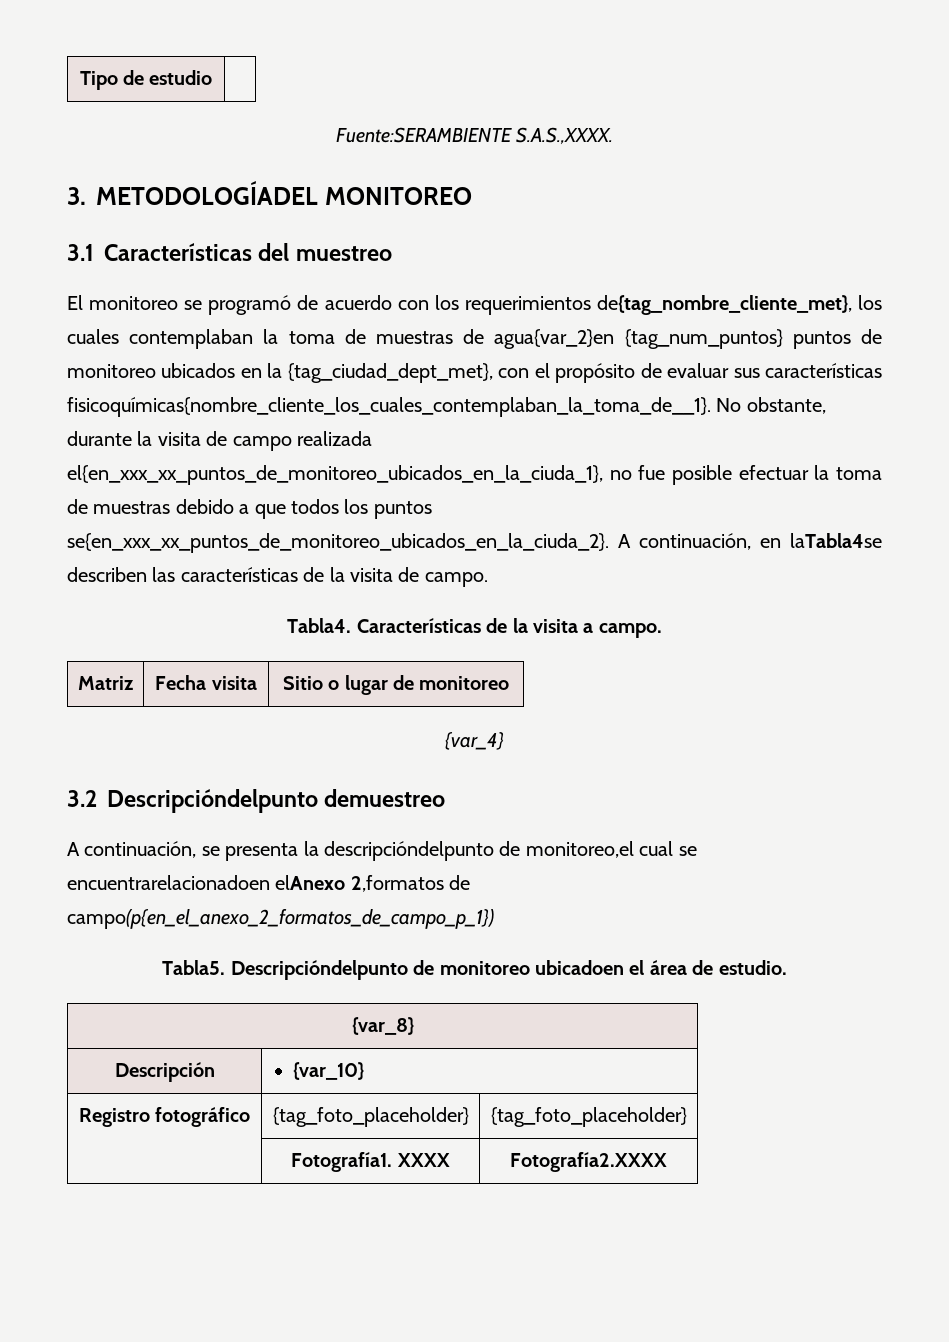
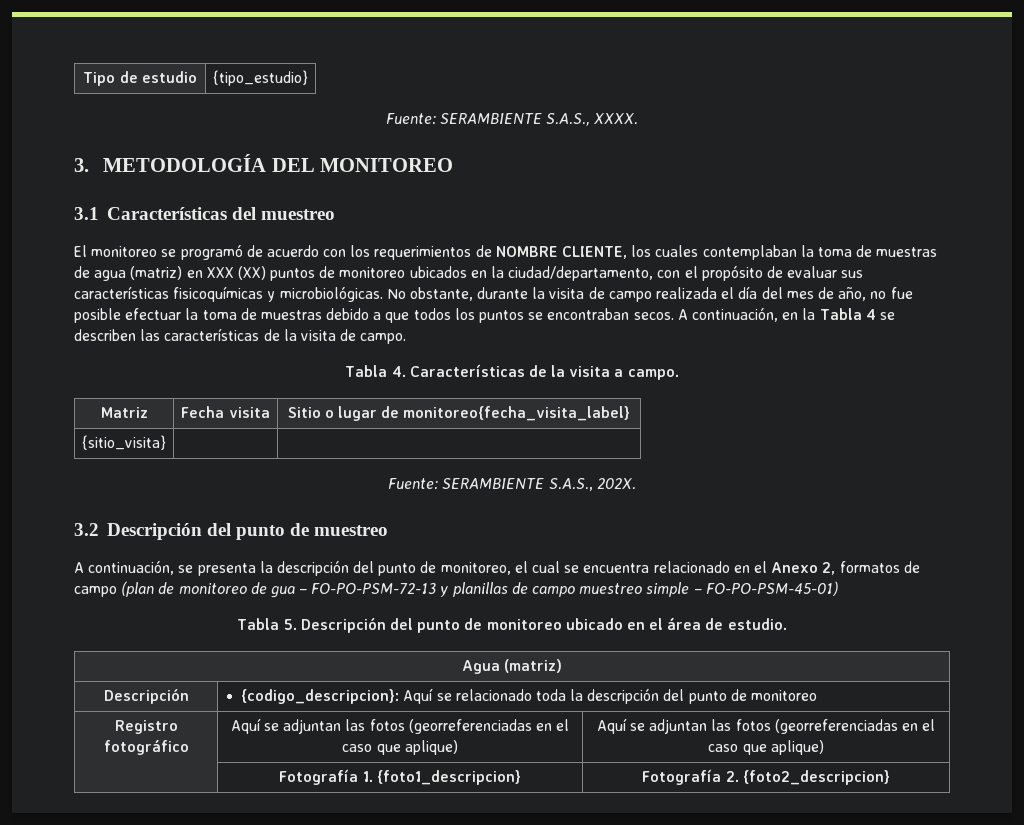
- Tipo de estudio |
- Fuente:SERAMBIENTE S.A.S.,XXXX.
+ Tipo de estudio | {tipo_estudio}
+ Fuente: SERAMBIENTE S.A.S., XXXX.
- 3. METODOLOGÍADEL MONITOREO
+ 3. METODOLOGÍA DEL MONITOREO
- El monitoreo se programó de acuerdo con los requerimientos de{tag_nombre_cliente_met}, los cuales contemplaban la toma de muestras de agua{var_2}en {tag_num_puntos} puntos de monitoreo ubicados en la {tag_ciudad_dept_met}, con el propósito de evaluar sus características fisicoquímicas{nombre_cliente_los_cuales_contemplaban_la_toma_de__1}.
+ El monitoreo se programó de acuerdo con los requerimientos de NOMBRE CLIENTE, los cuales contemplaban la toma de muestras de agua (matriz) en XXX (XX) puntos de monitoreo ubicados en la ciudad/departamento, con el propósito de evaluar sus características fisicoquímicas y microbiológicas.
- No obstante, durante la visita de campo realizada el{en_xxx_xx_puntos_de_monitoreo_ubicados_en_la_ciuda_1}, no fue posible efectuar la toma de muestras debido a que todos los puntos se{en_xxx_xx_puntos_de_monitoreo_ubicados_en_la_ciuda_2}. A continuación, en laTabla4se describen las características de la visita de campo.
+ No obstante, durante la visita de campo realizada el día del mes de año, no fue posible efectuar la toma de muestras debido a que todos los puntos se encontraban secos. A continuación, en la Tabla 4 se describen las características de la visita de campo.
- Tabla4. Características de la visita a campo.
+ Tabla 4. Características de la visita a campo.
- Matriz | Fecha visita | Sitio o lugar de monitoreo
- {var_4}
- 3.2 Descripcióndelpunto demuestreo
+ Matriz | Fecha visita | Sitio o lugar de monitoreo{fecha_visita_label}
+ {sitio_visita} | |
+ Fuente: SERAMBIENTE S.A.S., 202X.
+ 3.2 Descripción del punto de muestreo
- A continuación, se presenta la descripcióndelpunto de monitoreo,el cual se encuentrarelacionadoen elAnexo 2,formatos de campo(p{en_el_anexo_2_formatos_de_campo_p_1})
- Tabla5. Descripcióndelpunto de monitoreo ubicadoen el área de estudio.
+ A continuación, se presenta la descripción del punto de monitoreo, el cual se encuentra relacionado en el Anexo 2, formatos de campo (plan de monitoreo de gua – FO-PO-PSM-72-13 y planillas de campo muestreo simple – FO-PO-PSM-45-01)
+ Tabla 5. Descripción del punto de monitoreo ubicado en el área de estudio.
- {var_8}
+ Agua (matriz)
- Descripción | {var_10}
- Registro fotográfico | {tag_foto_placeholder} | {tag_foto_placeholder}
- | Fotografía1. XXXX | Fotografía2.XXXX
+ Descripción | {codigo_descripcion}: Aquí se relacionado toda la descripción del punto de monitoreo
+ Registro fotográfico | Aquí se adjuntan las fotos (georreferenciadas en el caso que aplique) | Aquí se adjuntan las fotos (georreferenciadas en el caso que aplique)
+ | Fotografía 1. {foto1_descripcion} | Fotografía 2. {foto2_descripcion}

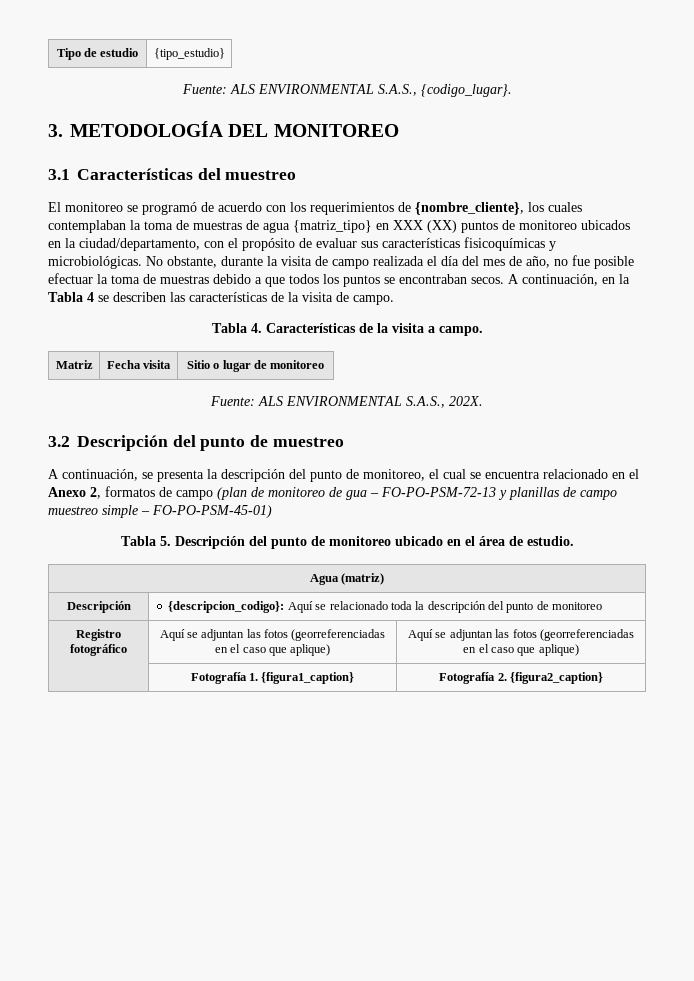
- Fuente: SERAMBIENTE S.A.S., XXXX.
+ Fuente: ALS ENVIRONMENTAL S.A.S., {codigo_lugar}.
- El monitoreo se programó de acuerdo con los requerimientos de NOMBRE CLIENTE, los cuales contemplaban la toma de muestras de agua (matriz) en XXX (XX) puntos de monitoreo ubicados en la ciudad/departamento, con el propósito de evaluar sus características fisicoquímicas y microbiológicas.
+ El monitoreo se programó de acuerdo con los requerimientos de {nombre_cliente}, los cuales contemplaban la toma de muestras de agua {matriz_tipo} en XXX (XX) puntos de monitoreo ubicados en la ciudad/departamento, con el propósito de evaluar sus características fisicoquímicas y microbiológicas.
- Matriz | Fecha visita | Sitio o lugar de monitoreo{fecha_visita_label}
- {sitio_visita} | |
- Fuente: SERAMBIENTE S.A.S., 202X.
+ Matriz | Fecha visita | Sitio o lugar de monitoreo
+ Fuente: ALS ENVIRONMENTAL S.A.S., 202X.
- Descripción | {codigo_descripcion}: Aquí se relacionado toda la descripción del punto de monitoreo
+ Descripción | {descripcion_codigo}: Aquí se relacionado toda la descripción del punto de monitoreo
- | Fotografía 1. {foto1_descripcion} | Fotografía 2. {foto2_descripcion}
+ | Fotografía 1. {figura1_caption} | Fotografía 2. {figura2_caption}

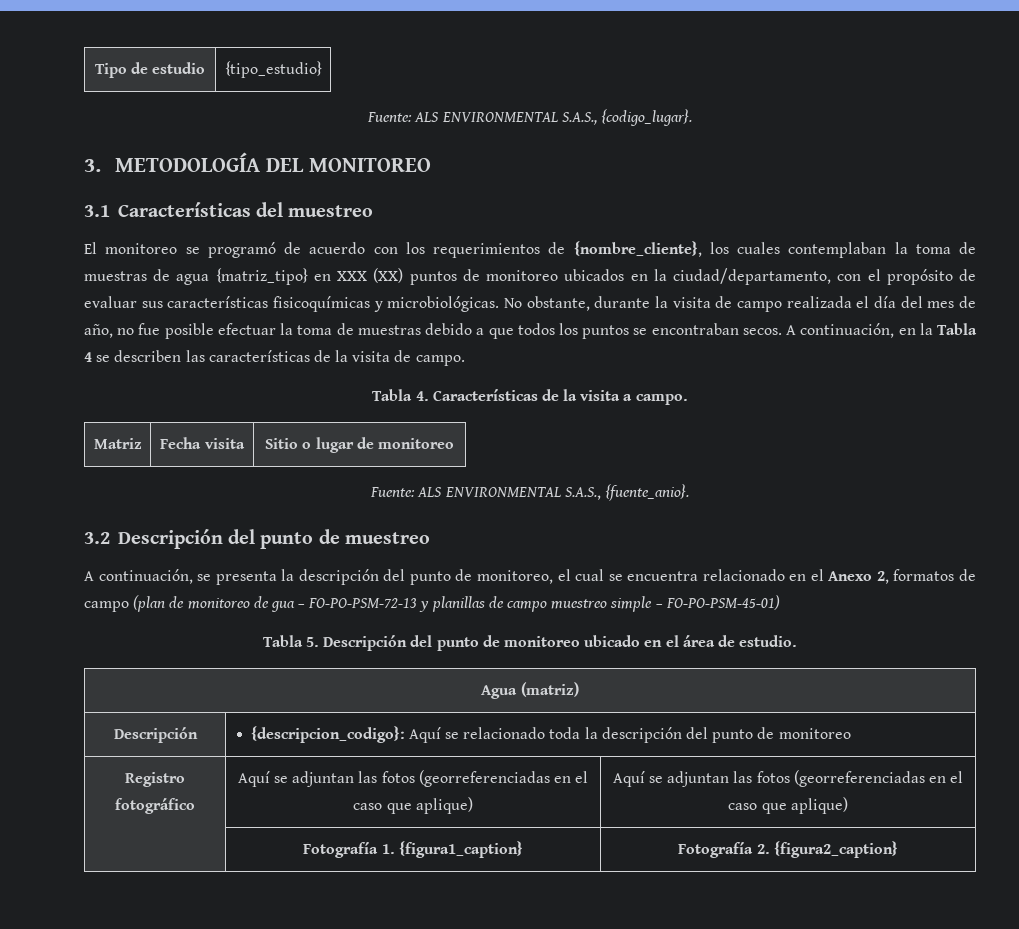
- Fuente: ALS ENVIRONMENTAL S.A.S., 202X.
+ Fuente: ALS ENVIRONMENTAL S.A.S., {fuente_anio}.

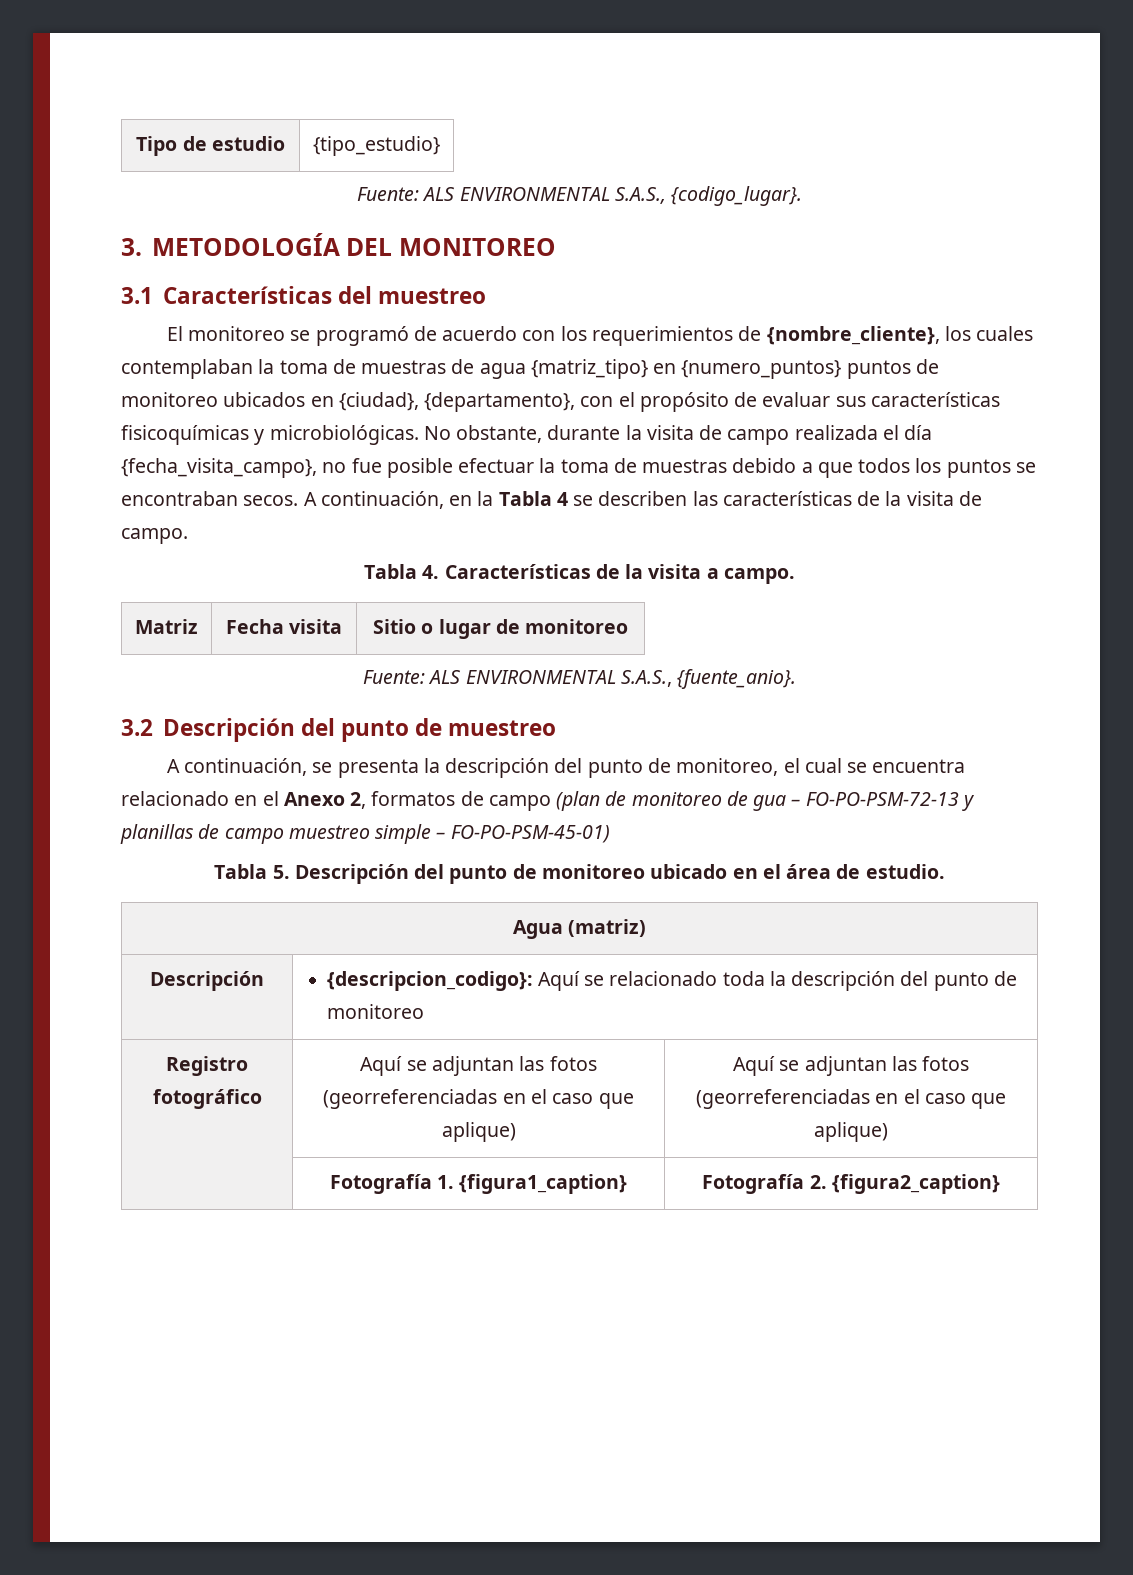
- El monitoreo se programó de acuerdo con los requerimientos de {nombre_cliente}, los cuales contemplaban la toma de muestras de agua {matriz_tipo} en XXX (XX) puntos de monitoreo ubicados en la ciudad/departamento, con el propósito de evaluar sus características fisicoquímicas y microbiológicas.
+ El monitoreo se programó de acuerdo con los requerimientos de {nombre_cliente}, los cuales contemplaban la toma de muestras de agua {matriz_tipo} en {numero_puntos} puntos de monitoreo ubicados en {ciudad}, {departamento}, con el propósito de evaluar sus características fisicoquímicas y microbiológicas.
- No obstante, durante la visita de campo realizada el día del mes de año, no fue posible efectuar la toma de muestras debido a que todos los puntos se encontraban secos.
+ No obstante, durante la visita de campo realizada el día {fecha_visita_campo}, no fue posible efectuar la toma de muestras debido a que todos los puntos se encontraban secos.

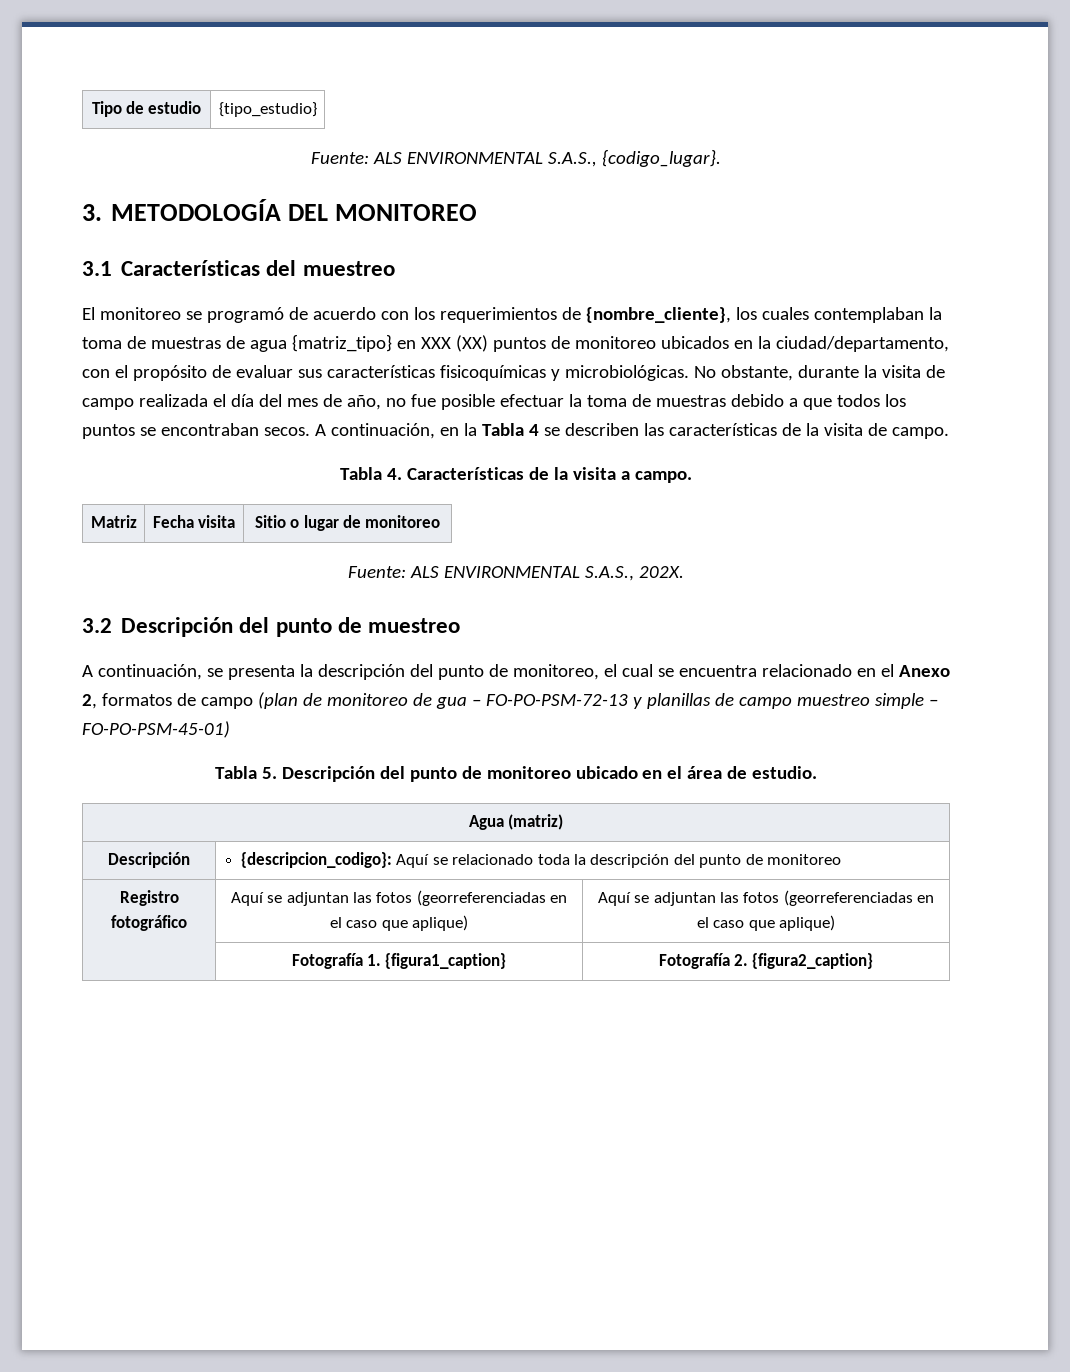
- El monitoreo se programó de acuerdo con los requerimientos de {nombre_cliente}, los cuales contemplaban la toma de muestras de agua {matriz_tipo} en {numero_puntos} puntos de monitoreo ubicados en {ciudad}, {departamento}, con el propósito de evaluar sus características fisicoquímicas y microbiológicas.
+ El monitoreo se programó de acuerdo con los requerimientos de {nombre_cliente}, los cuales contemplaban la toma de muestras de agua {matriz_tipo} en XXX (XX) puntos de monitoreo ubicados en la ciudad/departamento, con el propósito de evaluar sus características fisicoquímicas y microbiológicas.
- No obstante, durante la visita de campo realizada el día {fecha_visita_campo}, no fue posible efectuar la toma de muestras debido a que todos los puntos se encontraban secos.
+ No obstante, durante la visita de campo realizada el día del mes de año, no fue posible efectuar la toma de muestras debido a que todos los puntos se encontraban secos.
- Fuente: ALS ENVIRONMENTAL S.A.S., {fuente_anio}.
+ Fuente: ALS ENVIRONMENTAL S.A.S., 202X.

